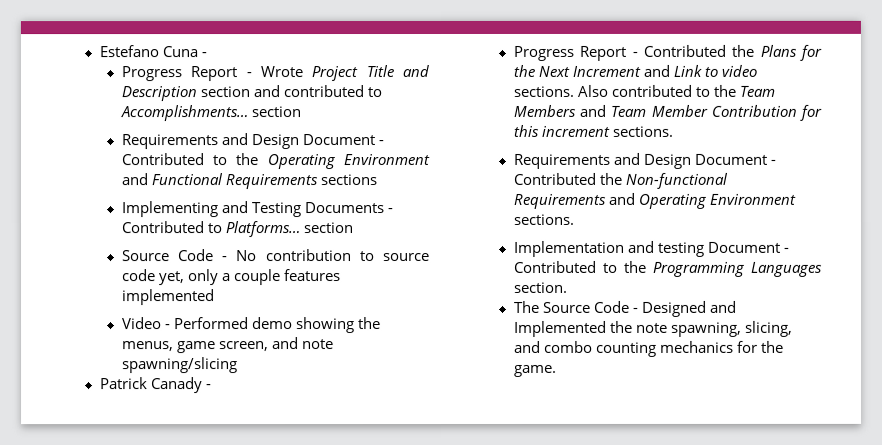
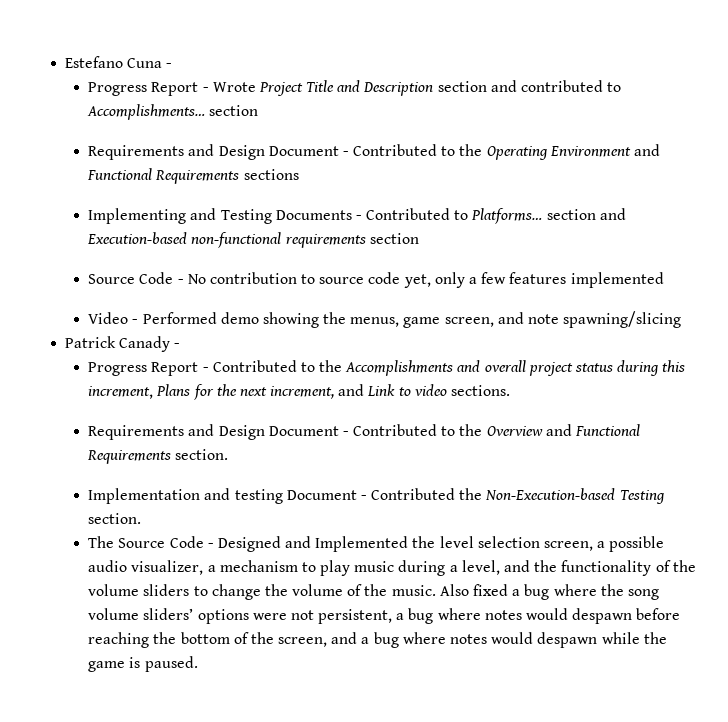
- Implementing and Testing Documents - Contributed to Platforms… section
+ Implementing and Testing Documents - Contributed to Platforms… section and Execution-based non-functional requirements section
- Source Code - No contribution to source code yet, only a couple features implemented
+ Source Code - No contribution to source code yet, only a few features implemented
- Progress Report - Contributed the Plans for the Next Increment and Link to video sections. Also contributed to the Team Members and Team Member Contribution for this increment sections.
- Requirements and Design Document - Contributed the Non-functional Requirements and Operating Environment sections.
+ Progress Report - Contributed to the Accomplishments and overall project status during this increment, Plans for the next increment, and Link to video sections.
+ Requirements and Design Document - Contributed to the Overview and Functional Requirements section.
- Implementation and testing Document - Contributed to the Programming Languages section.
+ Implementation and testing Document - Contributed the Non-Execution-based Testing section.
- The Source Code - Designed and Implemented the note spawning, slicing, and combo counting mechanics for the game.
+ The Source Code - Designed and Implemented the level selection screen, a possible audio visualizer, a mechanism to play music during a level, and the functionality of the volume sliders to change the volume of the music. Also fixed a bug where the song volume sliders’ options were not persistent, a bug where notes would despawn before reaching the bottom of the screen, and a bug where notes would despawn while the game is paused.

